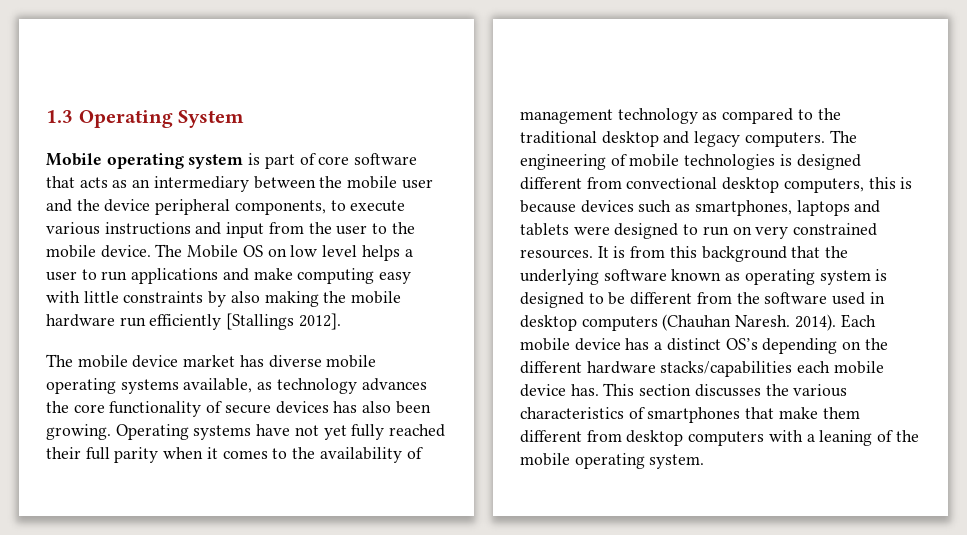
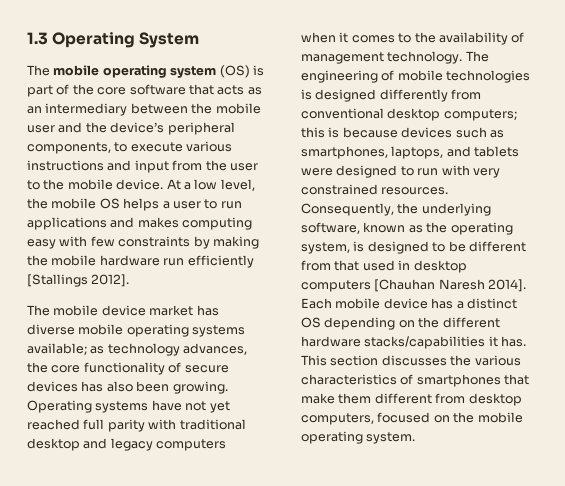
- Mobile operating system is part of core software that acts as an intermediary between the mobile user and the device peripheral components, to execute various instructions and input from the user to the mobile device.
+ The mobile operating system (OS) is part of the core software that acts as an intermediary between the mobile user and the device’s peripheral components, to execute various instructions and input from the user to the mobile device.
- The Mobile OS on low level helps a user to run applications and make computing easy with little constraints by also making the mobile hardware run efficiently [Stallings 2012].
+ At a low level, the mobile OS helps a user to run applications and makes computing easy with few constraints by making the mobile hardware run efficiently [Stallings 2012].
- The mobile device market has diverse mobile operating systems available, as technology advances the core functionality of secure devices has also been growing.
+ The mobile device market has diverse mobile operating systems available; as technology advances, the core functionality of secure devices has also been growing.
- Operating systems have not yet fully reached their full parity when it comes to the availability of management technology as compared to the traditional desktop and legacy computers.
+ Operating systems have not yet reached full parity with traditional desktop and legacy computers when it comes to the availability of management technology.
- The engineering of mobile technologies is designed different from convectional desktop computers, this is because devices such as smartphones, laptops and tablets were designed to run on very constrained resources.
+ The engineering of mobile technologies is designed differently from conventional desktop computers; this is because devices such as smartphones, laptops, and tablets were designed to run with very constrained resources.
- It is from this background that the underlying software known as operating system is designed to be different from the software used in desktop computers (Chauhan Naresh. 2014).
+ Consequently, the underlying software, known as the operating system, is designed to be different from that used in desktop computers [Chauhan Naresh 2014].
- Each mobile device has a distinct OS’s depending on the different hardware stacks/capabilities each mobile device has.
+ Each mobile device has a distinct OS depending on the different hardware stacks/capabilities it has.
- This section discusses the various characteristics of smartphones that make them different from desktop computers with a leaning of the mobile operating system.
+ This section discusses the various characteristics of smartphones that make them different from desktop computers, focused on the mobile operating system.

